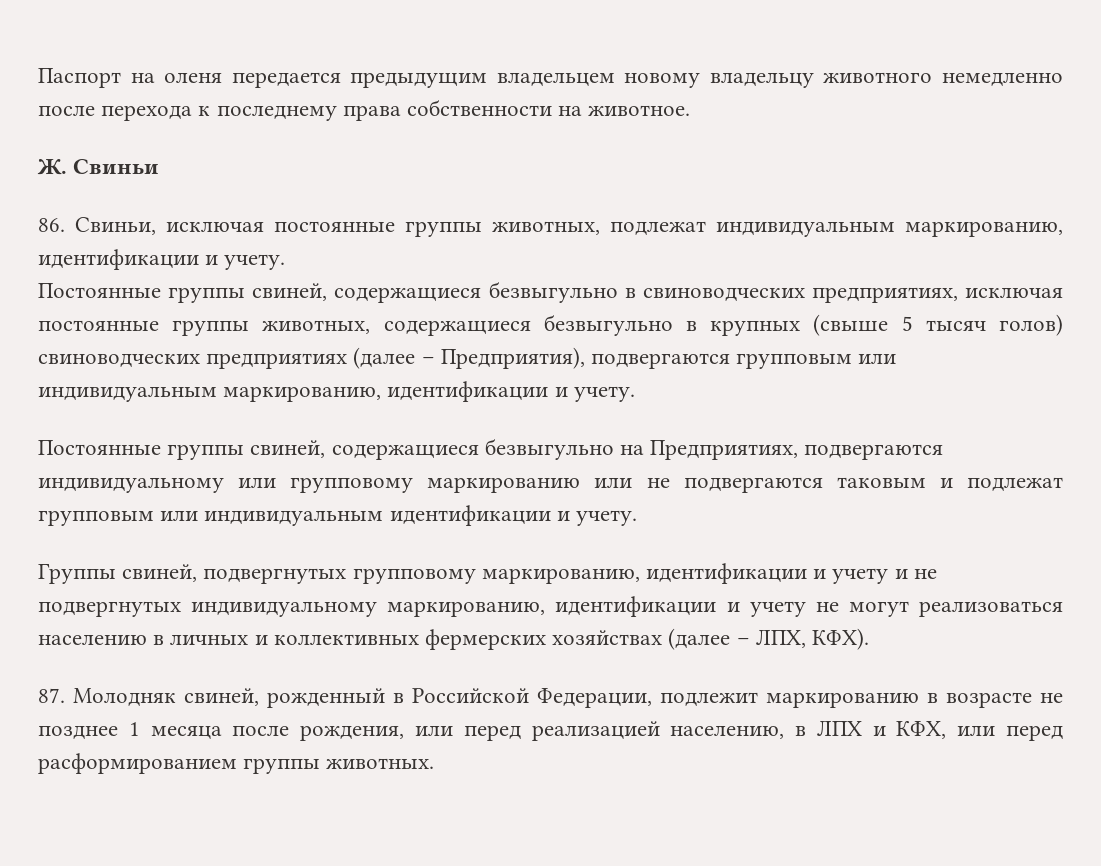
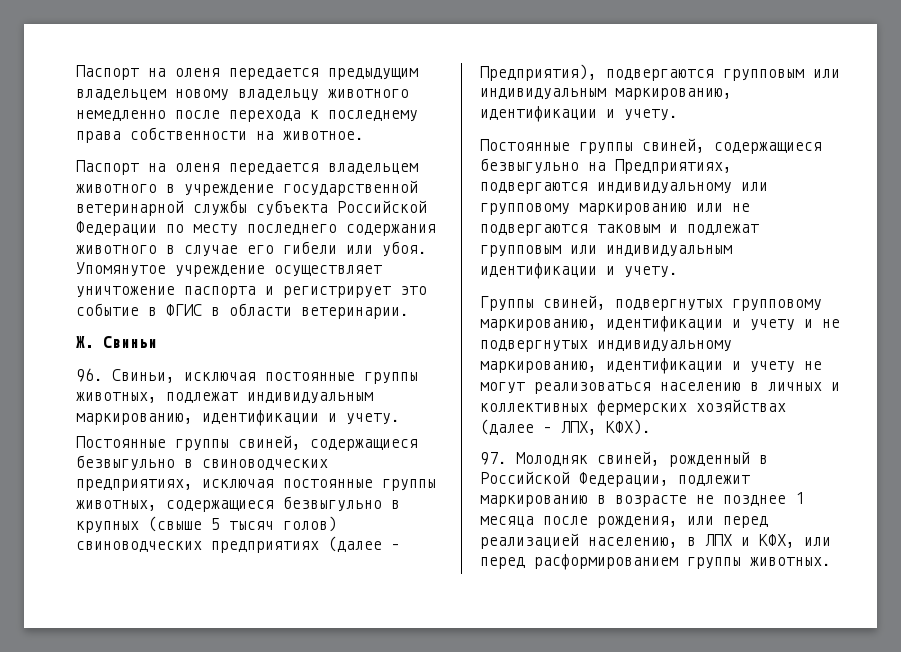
+ Паспорт на оленя передается владельцем животного в учреждение государственной ветеринарной службы субъекта Российской Федерации по месту последнего содержания животного в случае его гибели или убоя. Упомянутое учреждение осуществляет уничтожение паспорта и регистрирует это событие в ФГИС в области ветеринарии.
- 86. Свиньи, исключая постоянные группы животных, подлежат индивидуальным маркированию, идентификации и учету.
+ 96. Свиньи, исключая постоянные группы животных, подлежат индивидуальным маркированию, идентификации и учету.
- 87. Молодняк свиней, рожденный в Российской Федерации, подлежит маркированию в возрасте не позднее 1 месяца после рождения, или перед реализацией населению, в ЛПХ и КФХ, или перед расформированием группы животных.
+ 97. Молодняк свиней, рожденный в Российской Федерации, подлежит маркированию в возрасте не позднее 1 месяца после рождения, или перед реализацией населению, в ЛПХ и КФХ, или перед расформированием группы животных.

